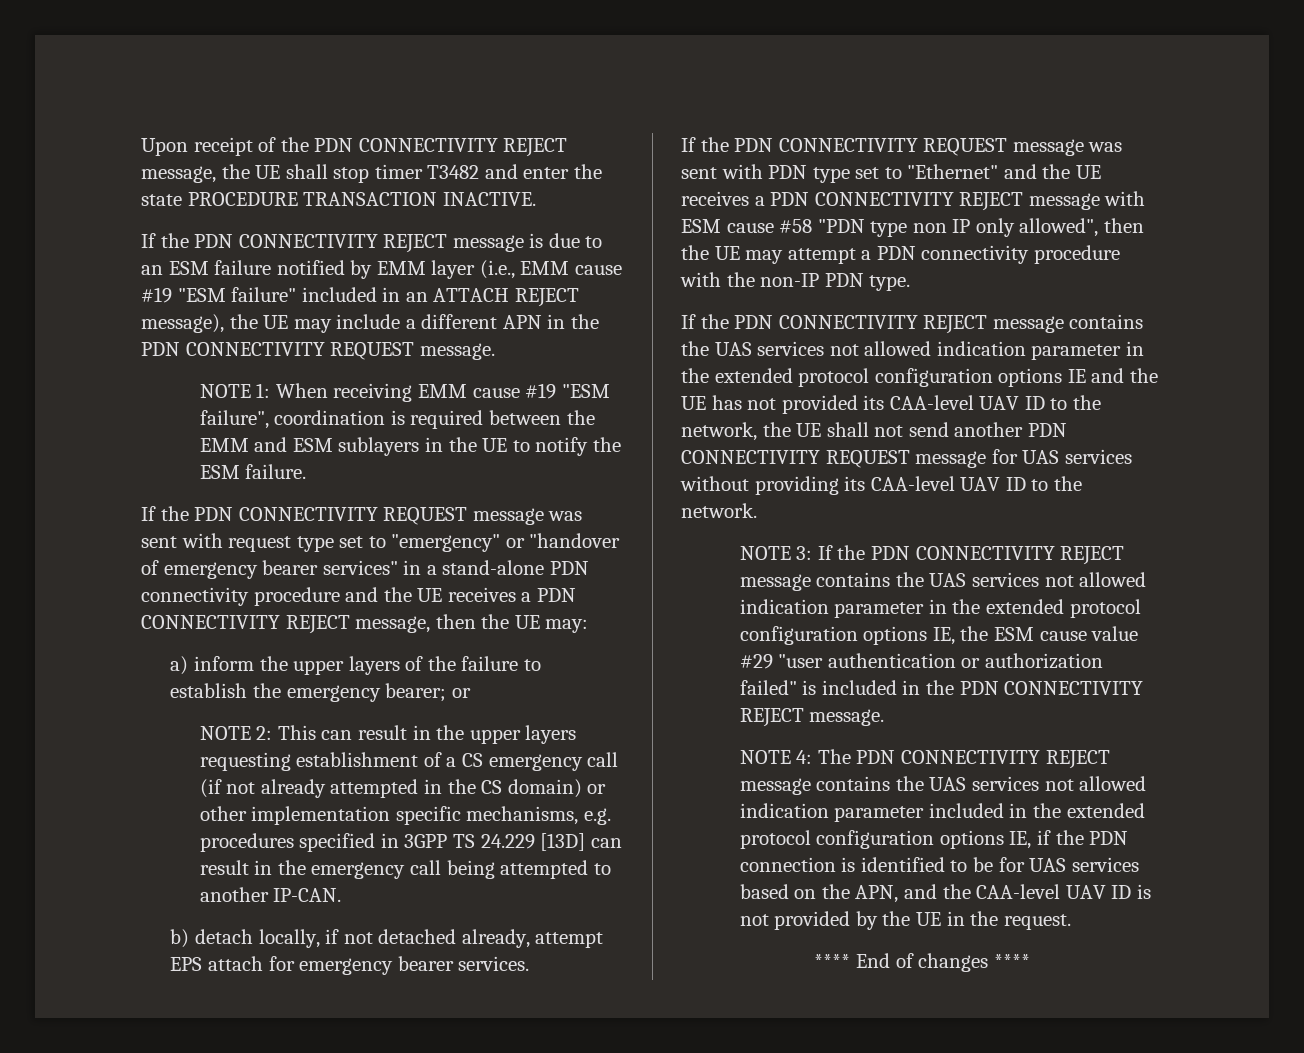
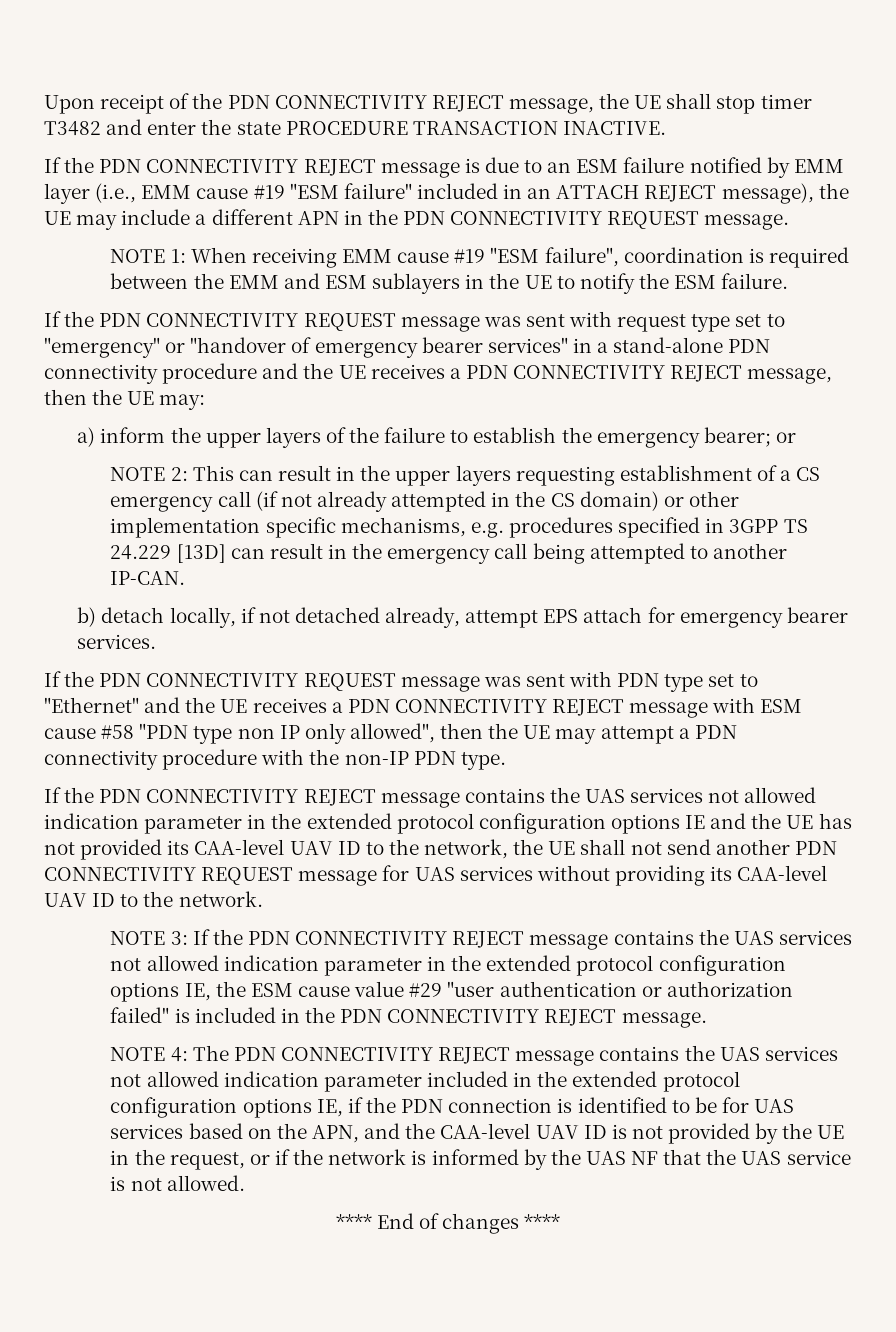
- NOTE 4: The PDN CONNECTIVITY REJECT message contains the UAS services not allowed indication parameter included in the extended protocol configuration options IE, if the PDN connection is identified to be for UAS services based on the APN, and the CAA-level UAV ID is not provided by the UE in the request.
+ NOTE 4: The PDN CONNECTIVITY REJECT message contains the UAS services not allowed indication parameter included in the extended protocol configuration options IE, if the PDN connection is identified to be for UAS services based on the APN, and the CAA-level UAV ID is not provided by the UE in the request, or if the network is informed by the UAS NF that the UAS service is not allowed.

